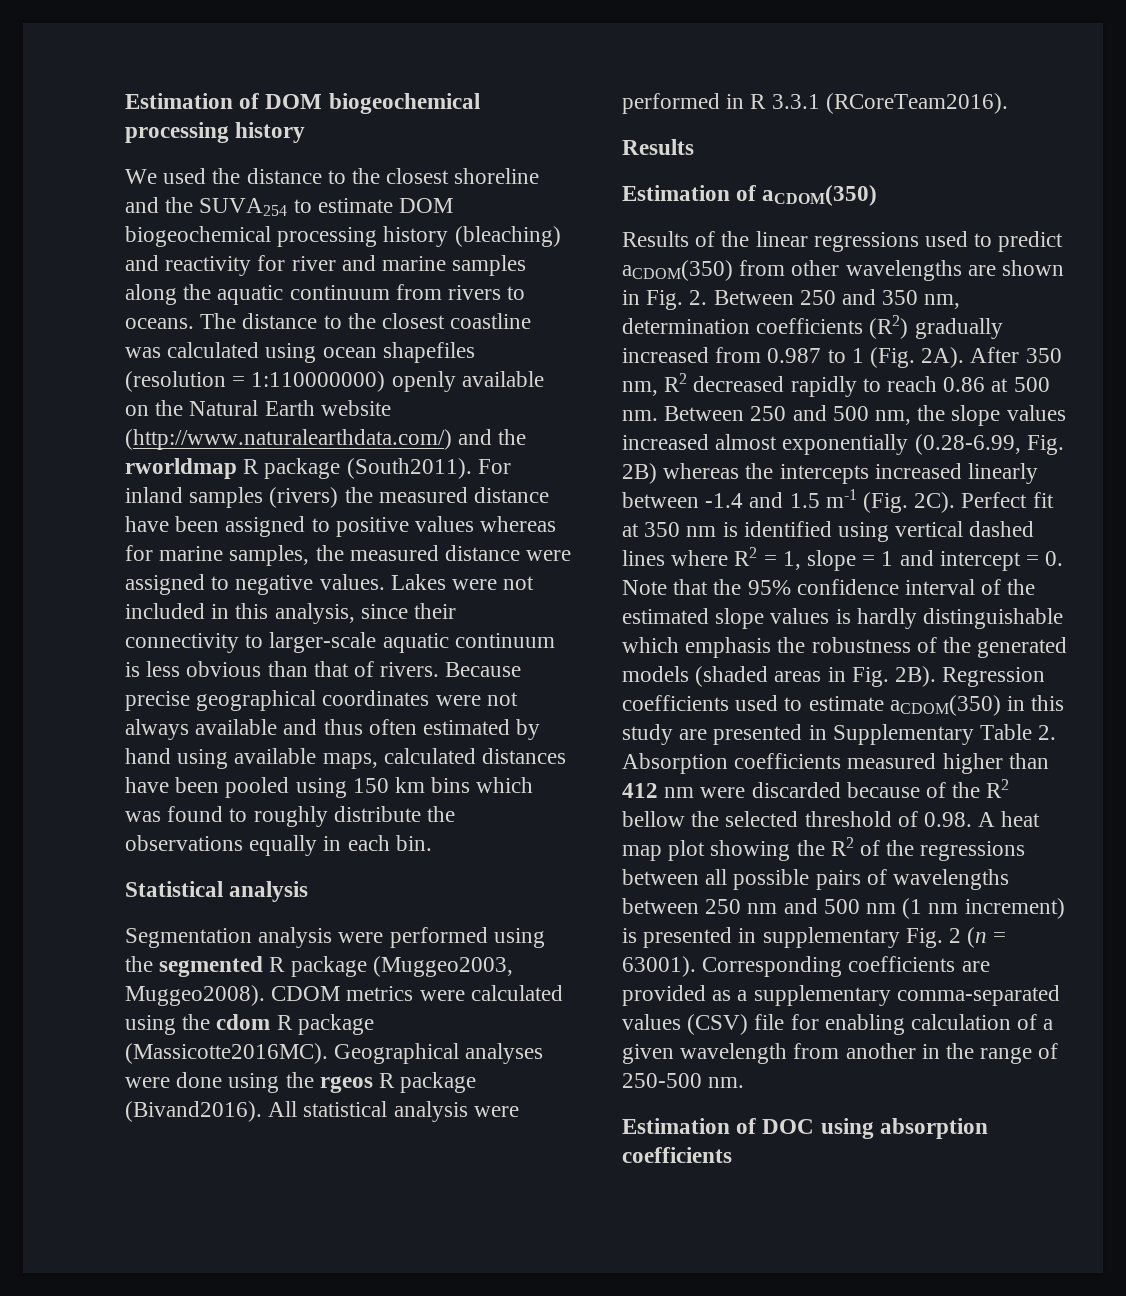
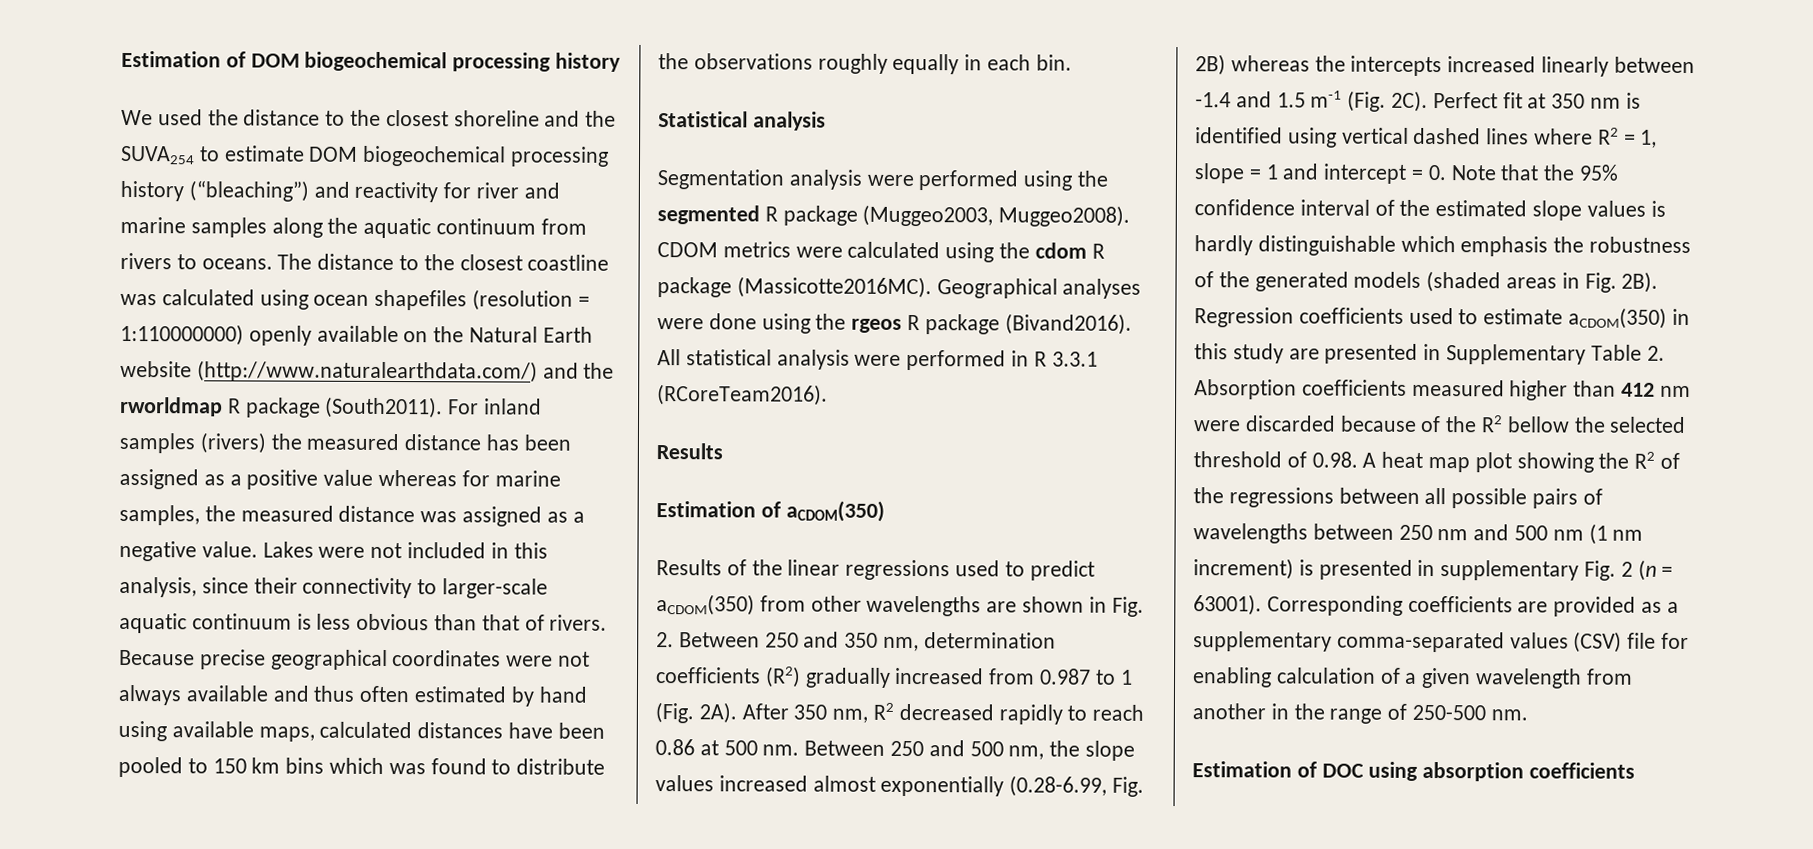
- We used the distance to the closest shoreline and the SUVA254 to estimate DOM biogeochemical processing history (bleaching) and reactivity for river and marine samples along the aquatic continuum from rivers to oceans.
+ We used the distance to the closest shoreline and the SUVA254 to estimate DOM biogeochemical processing history (“bleaching”) and reactivity for river and marine samples along the aquatic continuum from rivers to oceans.
- For inland samples (rivers) the measured distance have been assigned to positive values whereas for marine samples, the measured distance were assigned to negative values.
+ For inland samples (rivers) the measured distance has been assigned as a positive value whereas for marine samples, the measured distance was assigned as a negative value.
- Because precise geographical coordinates were not always available and thus often estimated by hand using available maps, calculated distances have been pooled using 150 km bins which was found to roughly distribute the observations equally in each bin.
+ Because precise geographical coordinates were not always available and thus often estimated by hand using available maps, calculated distances have been pooled to 150 km bins which was found to distribute the observations roughly equally in each bin.

